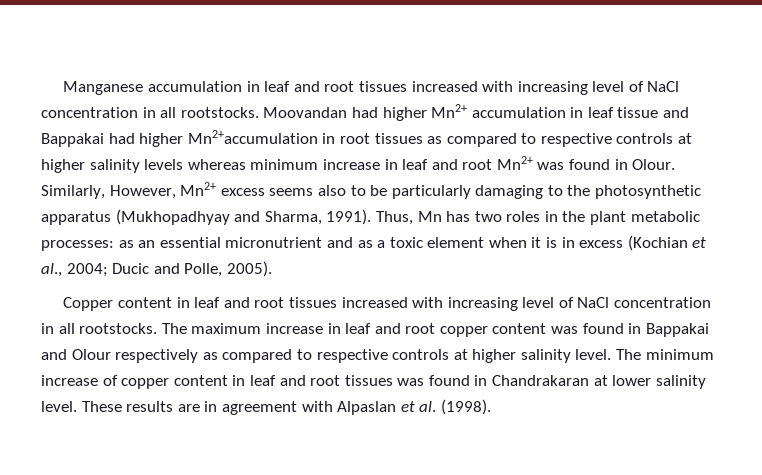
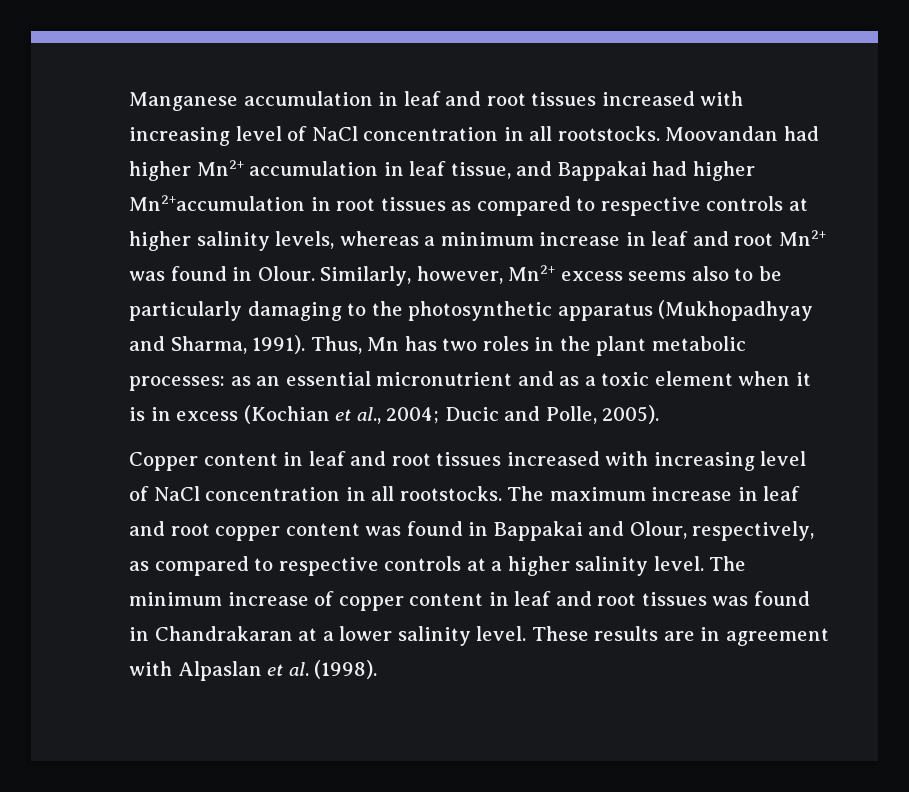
- Moovandan had higher Mn2+ accumulation in leaf tissue and Bappakai had higher Mn2+accumulation in root tissues as compared to respective controls at higher salinity levels whereas minimum increase in leaf and root Mn2+ was found in Olour.
+ Moovandan had higher Mn2+ accumulation in leaf tissue, and Bappakai had higher Mn2+accumulation in root tissues as compared to respective controls at higher salinity levels, whereas a minimum increase in leaf and root Mn2+ was found in Olour.
- Similarly, However, Mn2+ excess seems also to be particularly damaging to the photosynthetic apparatus (Mukhopadhyay and Sharma, 1991).
+ Similarly, however, Mn2+ excess seems also to be particularly damaging to the photosynthetic apparatus (Mukhopadhyay and Sharma, 1991).
- The maximum increase in leaf and root copper content was found in Bappakai and Olour respectively as compared to respective controls at higher salinity level.
+ The maximum increase in leaf and root copper content was found in Bappakai and Olour, respectively, as compared to respective controls at a higher salinity level.
- The minimum increase of copper content in leaf and root tissues was found in Chandrakaran at lower salinity level.
+ The minimum increase of copper content in leaf and root tissues was found in Chandrakaran at a lower salinity level.

